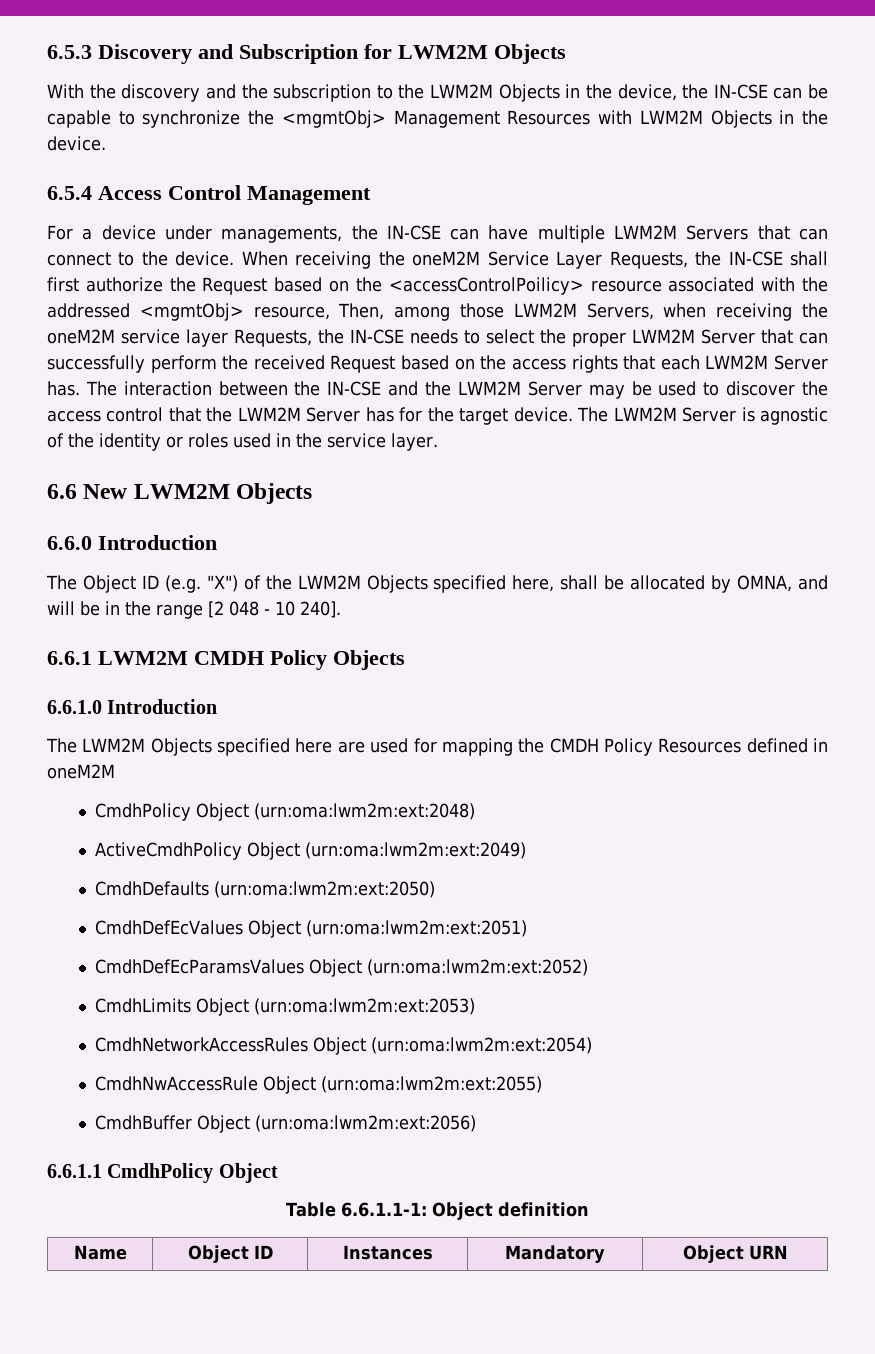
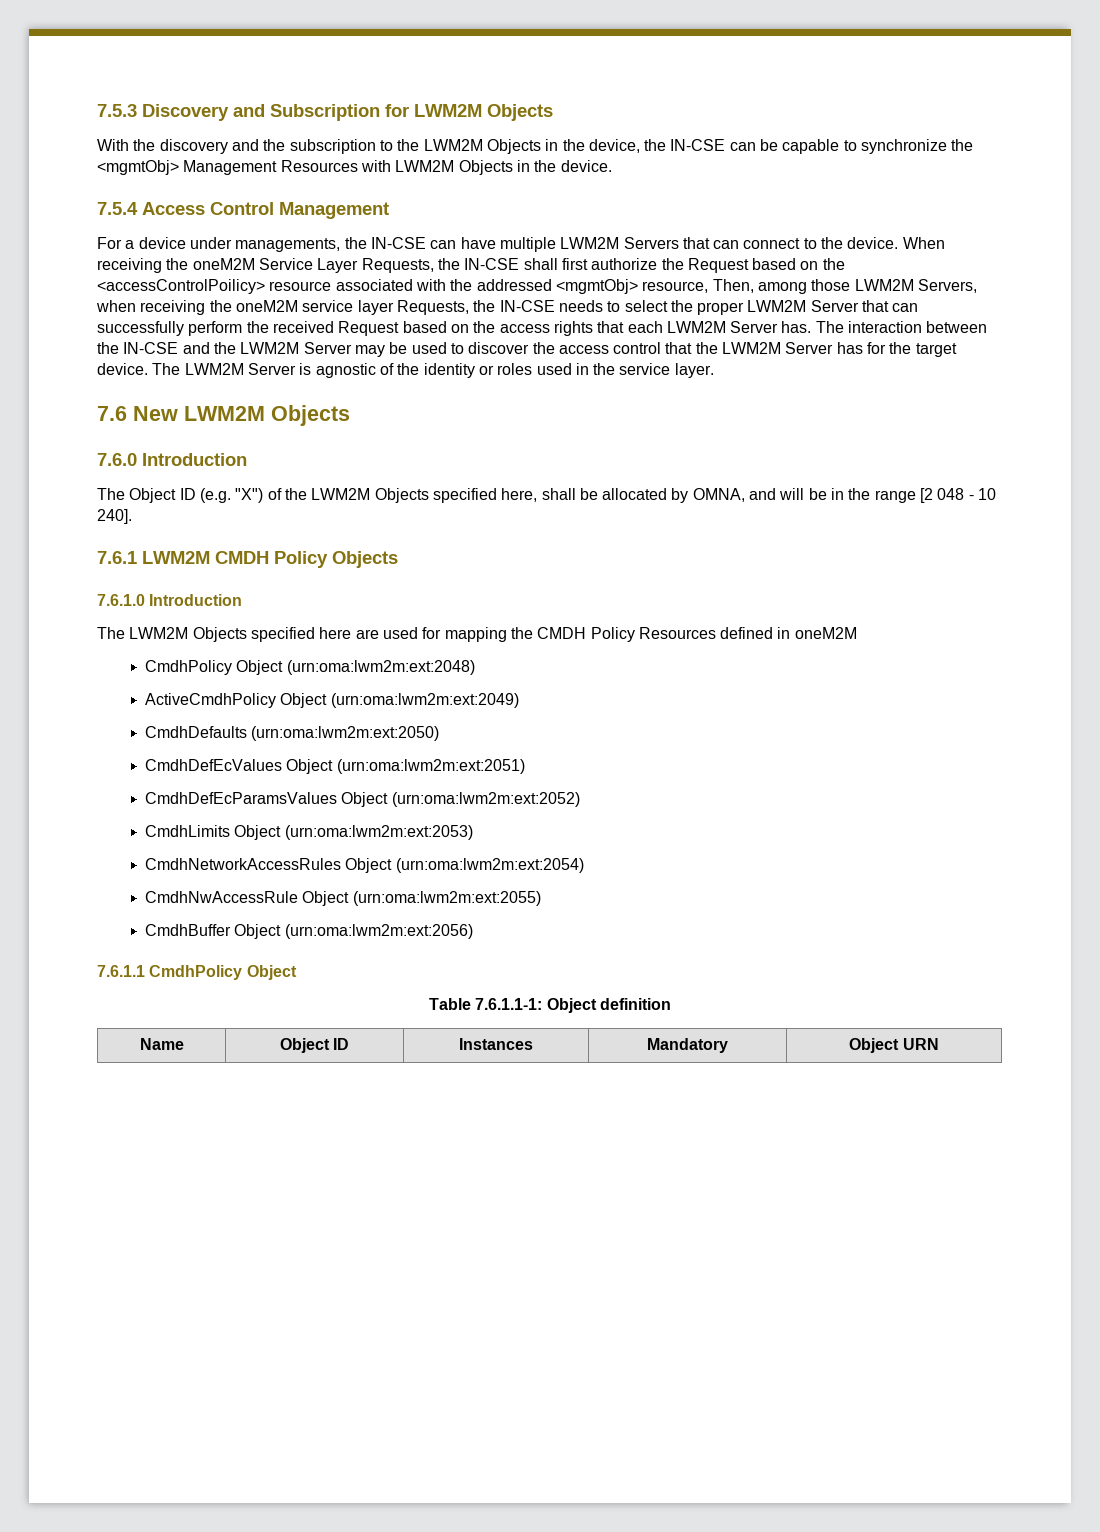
- 6.5.3 Discovery and Subscription for LWM2M Objects
+ 7.5.3 Discovery and Subscription for LWM2M Objects
- 6.5.4 Access Control Management
+ 7.5.4 Access Control Management
- 6.6 New LWM2M Objects
+ 7.6 New LWM2M Objects
- 6.6.0 Introduction
+ 7.6.0 Introduction
- 6.6.1 LWM2M CMDH Policy Objects
+ 7.6.1 LWM2M CMDH Policy Objects
- 6.6.1.0 Introduction
+ 7.6.1.0 Introduction
- 6.6.1.1 CmdhPolicy Object
+ 7.6.1.1 CmdhPolicy Object
- Table 6.6.1.1-1: Object definition
+ Table 7.6.1.1-1: Object definition

